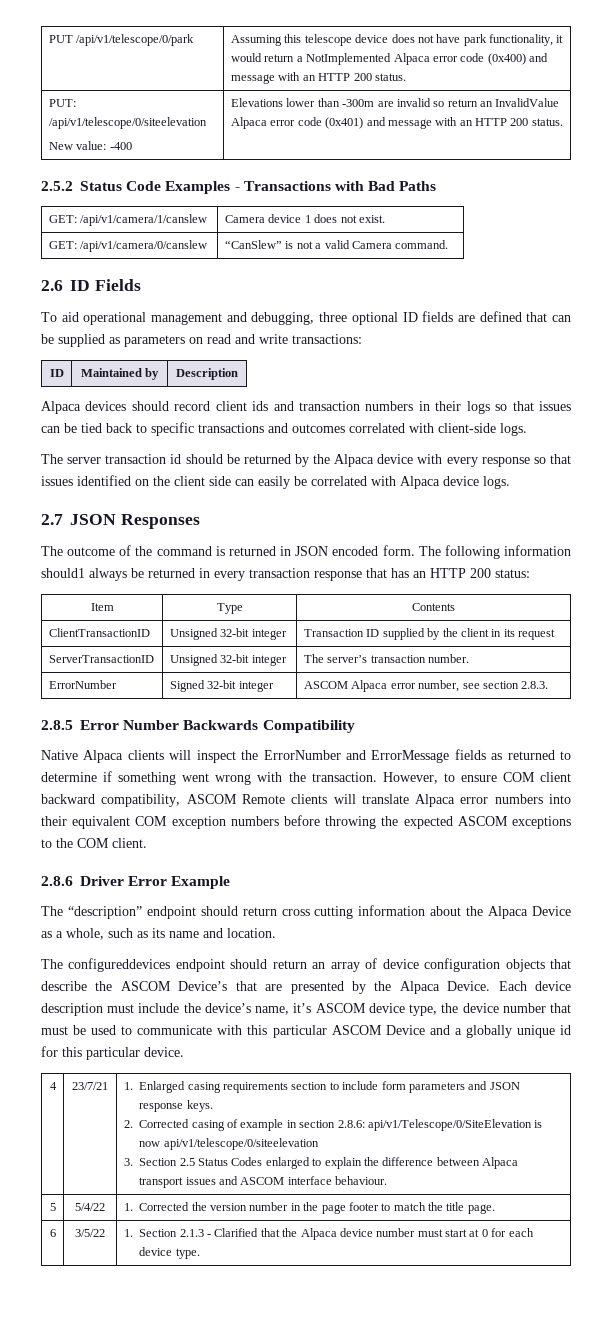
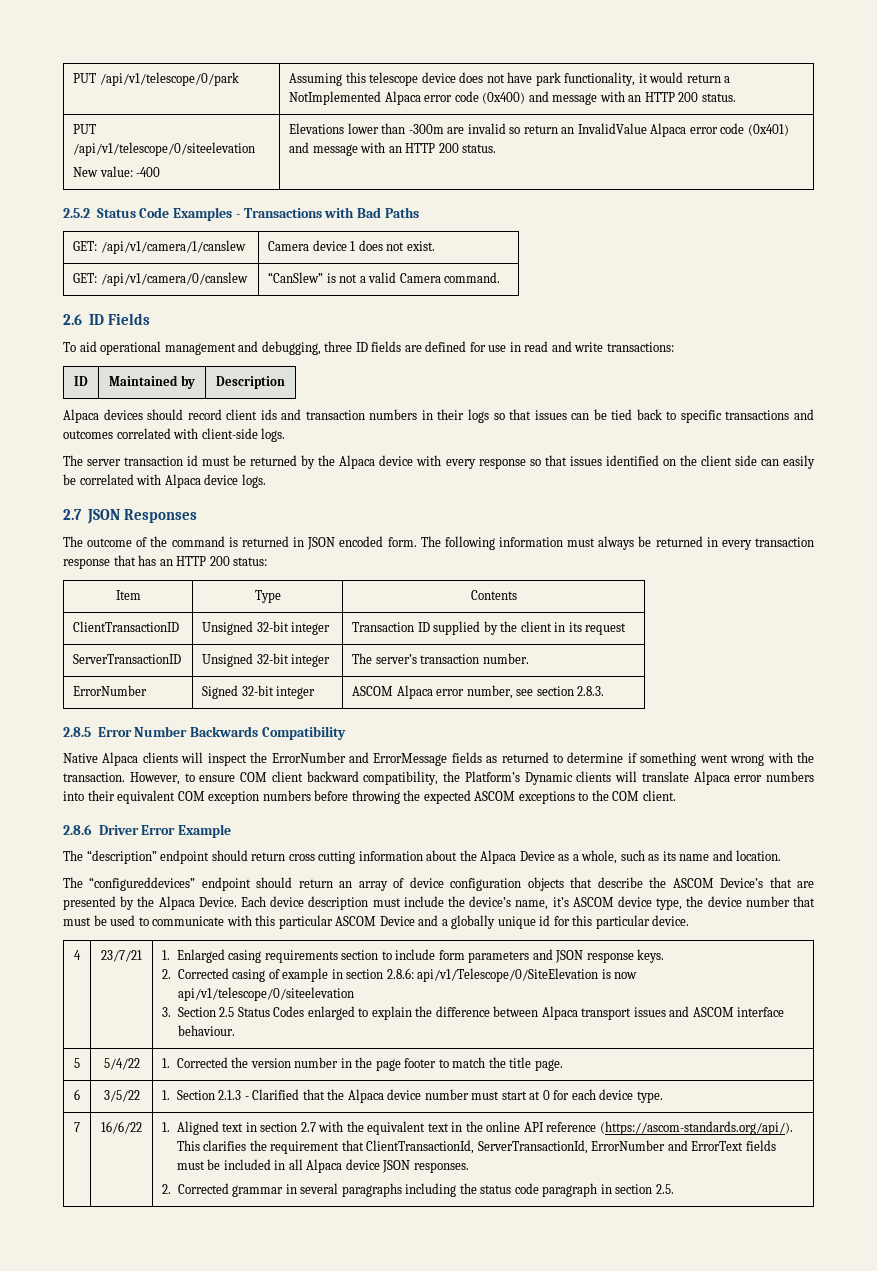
- PUT: /api/v1/telescope/0/siteelevation
+ PUT /api/v1/telescope/0/siteelevation
- To aid operational management and debugging, three optional ID fields are defined that can be supplied as parameters on read and write transactions:
+ To aid operational management and debugging, three ID fields are defined for use in read and write transactions:
- The server transaction id should be returned by the Alpaca device with every response so that issues identified on the client side can easily be correlated with Alpaca device logs.
+ The server transaction id must be returned by the Alpaca device with every response so that issues identified on the client side can easily be correlated with Alpaca device logs.
- The following information should1 always be returned in every transaction response that has an HTTP 200 status:
+ The following information must always be returned in every transaction response that has an HTTP 200 status:
- However, to ensure COM client backward compatibility, ASCOM Remote clients will translate Alpaca error numbers into their equivalent COM exception numbers before throwing the expected ASCOM exceptions to the COM client.
+ However, to ensure COM client backward compatibility, the Platform’s Dynamic clients will translate Alpaca error numbers into their equivalent COM exception numbers before throwing the expected ASCOM exceptions to the COM client.
- The configureddevices endpoint should return an array of device configuration objects that describe the ASCOM Device’s that are presented by the Alpaca Device.
+ The “configureddevices” endpoint should return an array of device configuration objects that describe the ASCOM Device’s that are presented by the Alpaca Device.
+ 7 | 16/6/22 | 1. Aligned text in section 2.7 with the equivalent text in the online API reference (https://ascom-standards.org/api/). This clarifies the requirement that ClientTransactionId, ServerTransactionId, ErrorNumber and ErrorText fields must be included in all Alpaca device JSON responses.
+ 2. Corrected grammar in several paragraphs including the status code paragraph in section 2.5.

